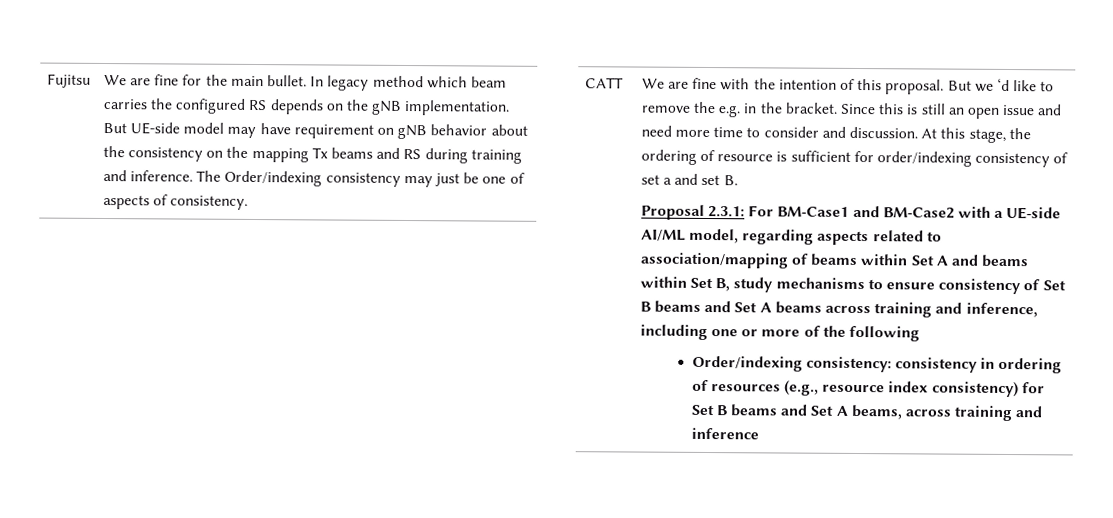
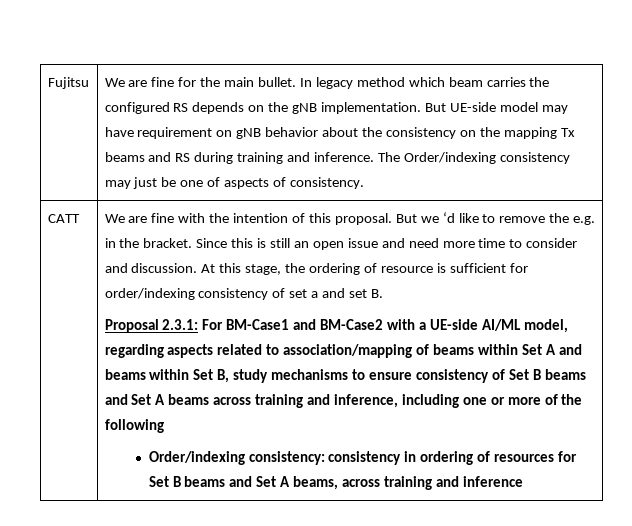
- Order/indexing consistency: consistency in ordering of resources (e.g., resource index consistency) for Set B beams and Set A beams, across training and inference
+ Order/indexing consistency: consistency in ordering of resources for Set B beams and Set A beams, across training and inference

